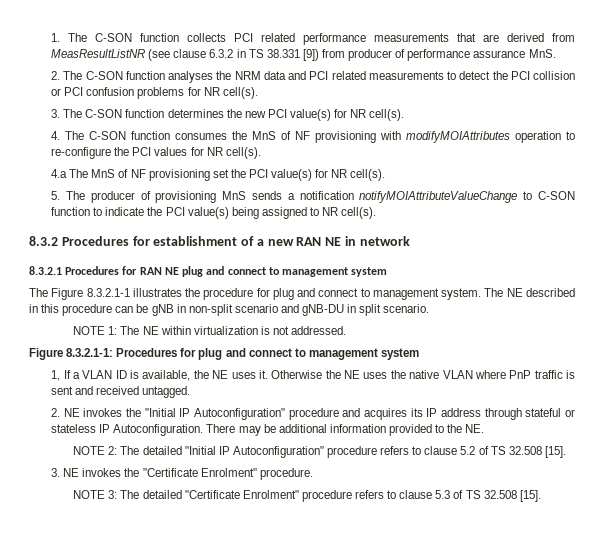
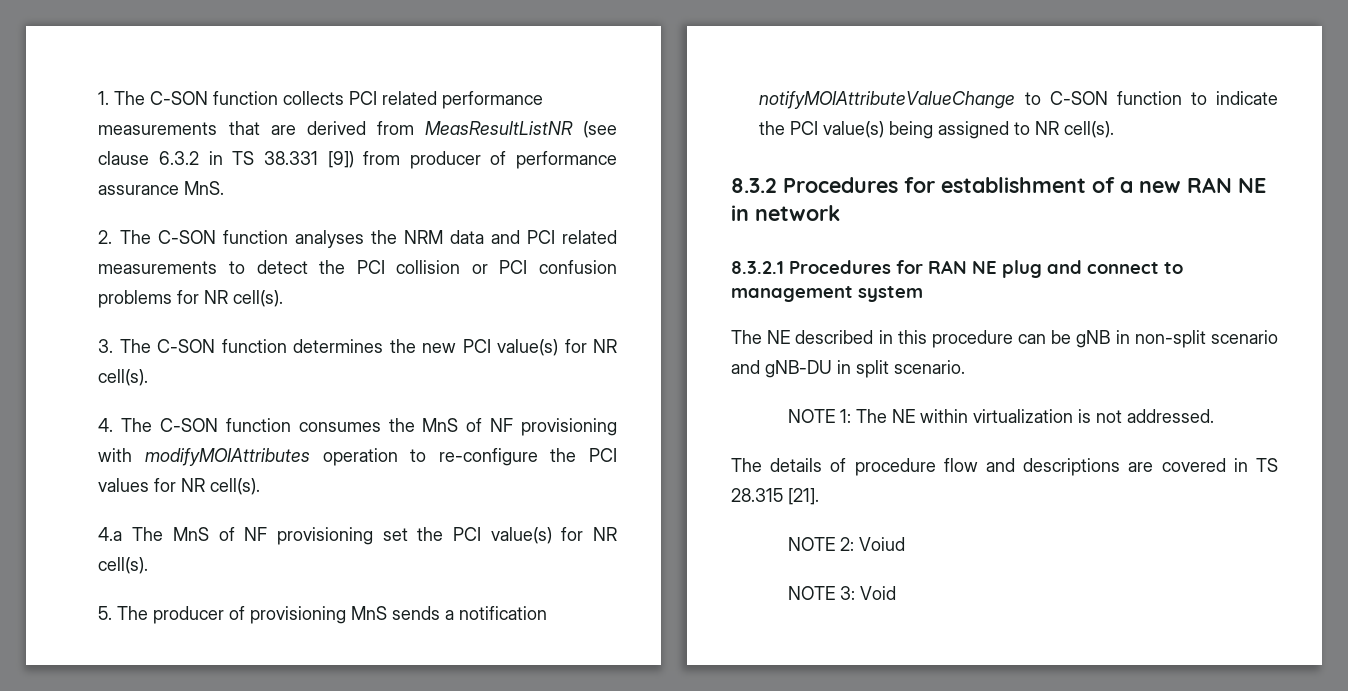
- The Figure 8.3.2.1-1 illustrates the procedure for plug and connect to management system. The NE described in this procedure can be gNB in non-split scenario and gNB-DU in split scenario.
+ The NE described in this procedure can be gNB in non-split scenario and gNB-DU in split scenario.
- Figure 8.3.2.1-1: Procedures for plug and connect to management system
- 1, If a VLAN ID is available, the NE uses it. Otherwise the NE uses the native VLAN where PnP traffic is sent and received untagged.
- 2. NE invokes the "Initial IP Autoconfiguration" procedure and acquires its IP address through stateful or stateless IP Autoconfiguration. There may be additional information provided to the NE.
- NOTE 2: The detailed "Initial IP Autoconfiguration" procedure refers to clause 5.2 of TS 32.508 [15].
- 3. NE invokes the "Certificate Enrolment" procedure.
- NOTE 3: The detailed "Certificate Enrolment" procedure refers to clause 5.3 of TS 32.508 [15].
+ The details of procedure flow and descriptions are covered in TS 28.315 [21].
+ NOTE 2: Voiud
+ NOTE 3: Void

